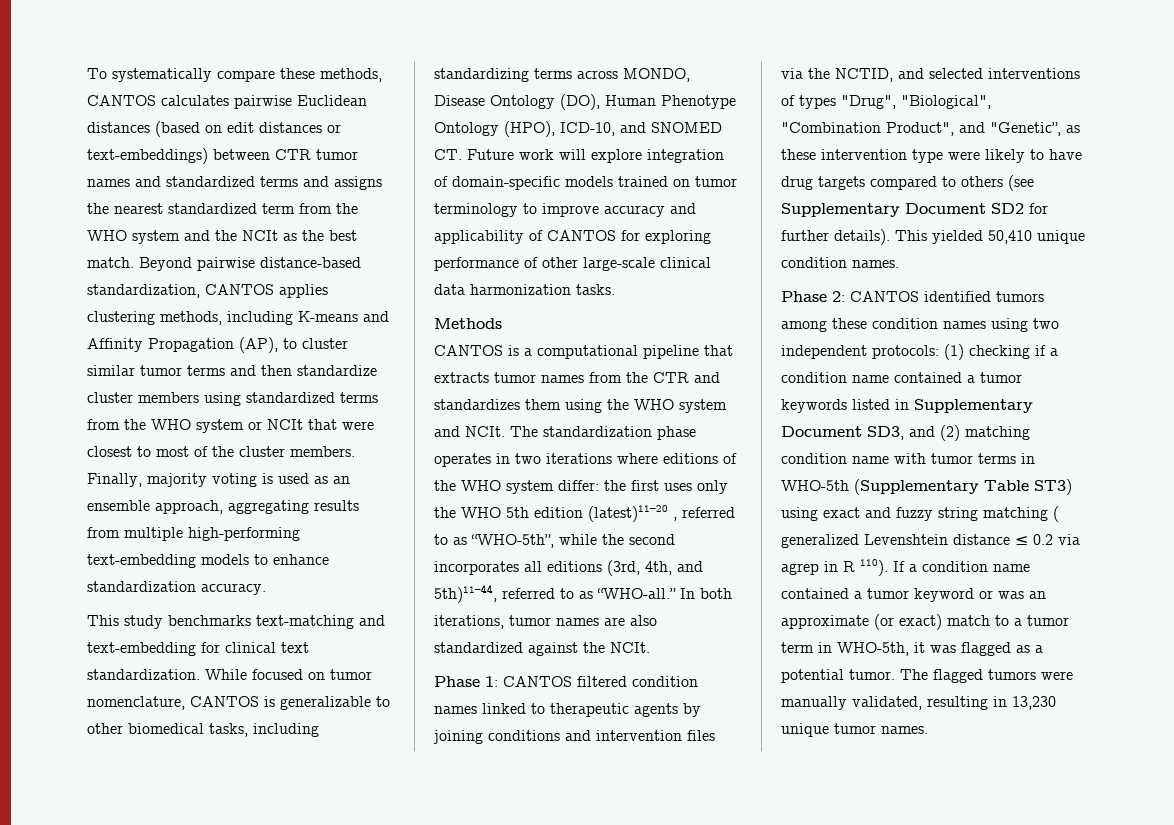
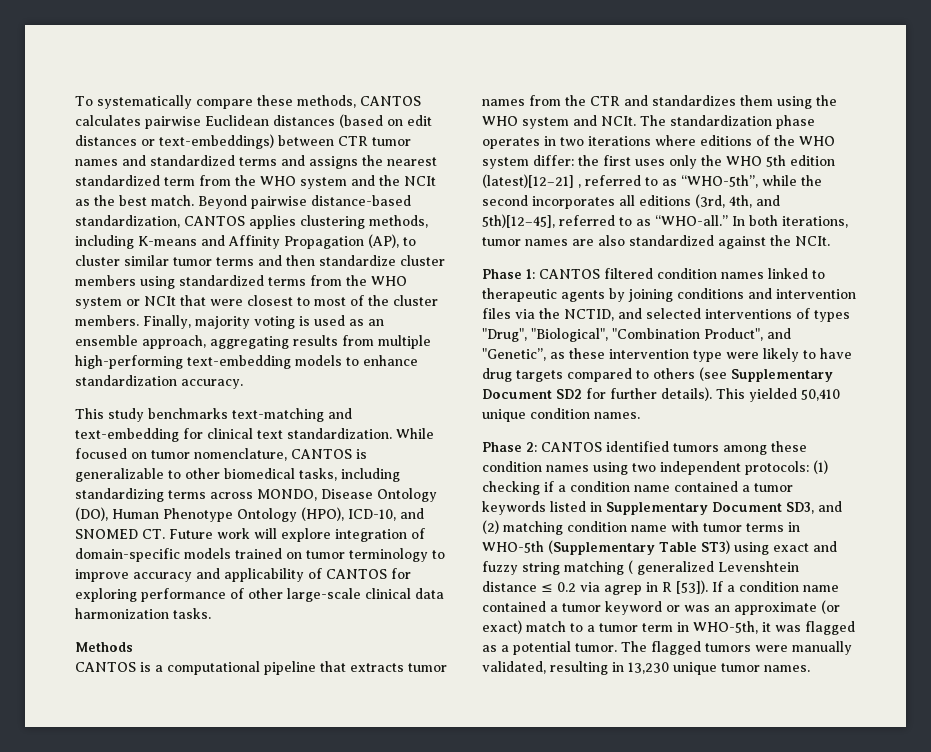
- The standardization phase operates in two iterations where editions of the WHO system differ: the first uses only the WHO 5th edition (latest)11–20 , referred to as “WHO-5th”, while the second incorporates all editions (3rd, 4th, and 5th)11–44, referred to as “WHO-all.”
+ The standardization phase operates in two iterations where editions of the WHO system differ: the first uses only the WHO 5th edition (latest)[12–21] , referred to as “WHO-5th”, while the second incorporates all editions (3rd, 4th, and 5th)[12–45], referred to as “WHO-all.”
- Phase 2: CANTOS identified tumors among these condition names using two independent protocols: (1) checking if a condition name contained a tumor keywords listed in Supplementary Document SD3, and (2) matching condition name with tumor terms in WHO-5th (Supplementary Table ST3) using exact and fuzzy string matching ( generalized Levenshtein distance ≤ 0.2 via agrep in R 110).
+ Phase 2: CANTOS identified tumors among these condition names using two independent protocols: (1) checking if a condition name contained a tumor keywords listed in Supplementary Document SD3, and (2) matching condition name with tumor terms in WHO-5th (Supplementary Table ST3) using exact and fuzzy string matching ( generalized Levenshtein distance ≤ 0.2 via agrep in R [53]).

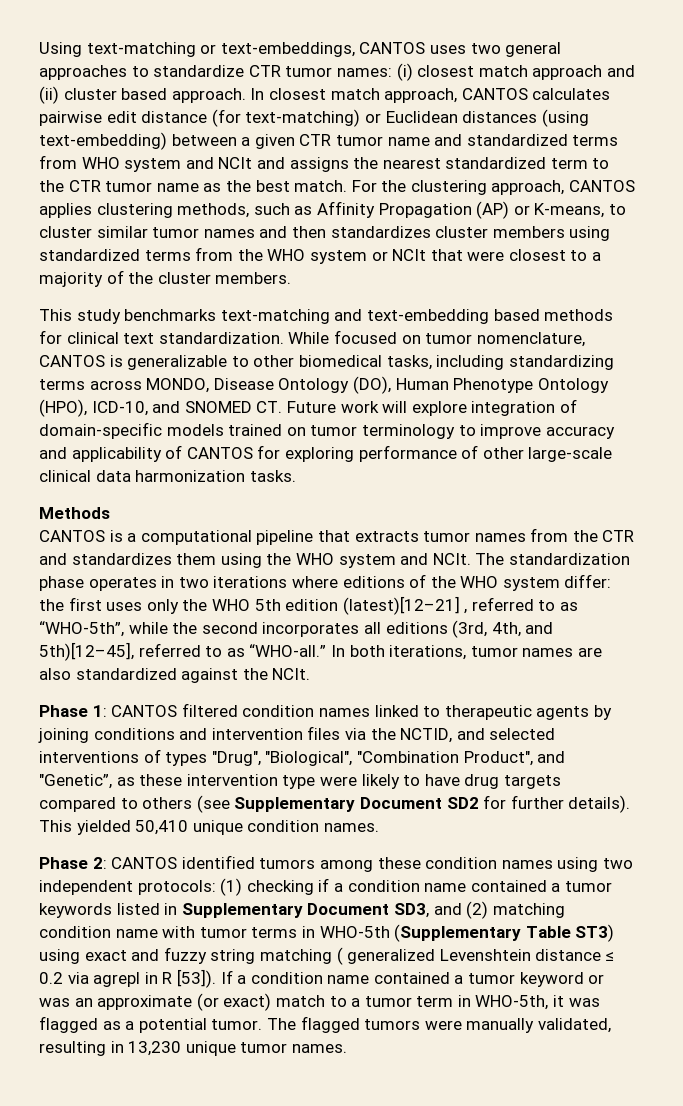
- To systematically compare these methods, CANTOS calculates pairwise Euclidean distances (based on edit distances or text-embeddings) between CTR tumor names and standardized terms and assigns the nearest standardized term from the WHO system and the NCIt as the best match. Beyond pairwise distance-based standardization, CANTOS applies clustering methods, including K-means and Affinity Propagation (AP), to cluster similar tumor terms and then standardize cluster members using standardized terms from the WHO system or NCIt that were closest to most of the cluster members. Finally, majority voting is used as an ensemble approach, aggregating results from multiple high-performing text-embedding models to enhance standardization accuracy.
+ Using text-matching or text-embeddings, CANTOS uses two general approaches to standardize CTR tumor names: (i) closest match approach and (ii) cluster based approach. In closest match approach, CANTOS calculates pairwise edit distance (for text-matching) or Euclidean distances (using text-embedding) between a given CTR tumor name and standardized terms from WHO system and NCIt and assigns the nearest standardized term to the CTR tumor name as the best match. For the clustering approach, CANTOS applies clustering methods, such as Affinity Propagation (AP) or K-means, to cluster similar tumor names and then standardizes cluster members using standardized terms from the WHO system or NCIt that were closest to a majority of the cluster members.
- This study benchmarks text-matching and text-embedding for clinical text standardization.
+ This study benchmarks text-matching and text-embedding based methods for clinical text standardization.
- Phase 2: CANTOS identified tumors among these condition names using two independent protocols: (1) checking if a condition name contained a tumor keywords listed in Supplementary Document SD3, and (2) matching condition name with tumor terms in WHO-5th (Supplementary Table ST3) using exact and fuzzy string matching ( generalized Levenshtein distance ≤ 0.2 via agrep in R [53]).
+ Phase 2: CANTOS identified tumors among these condition names using two independent protocols: (1) checking if a condition name contained a tumor keywords listed in Supplementary Document SD3, and (2) matching condition name with tumor terms in WHO-5th (Supplementary Table ST3) using exact and fuzzy string matching ( generalized Levenshtein distance ≤ 0.2 via agrepl in R [53]).

